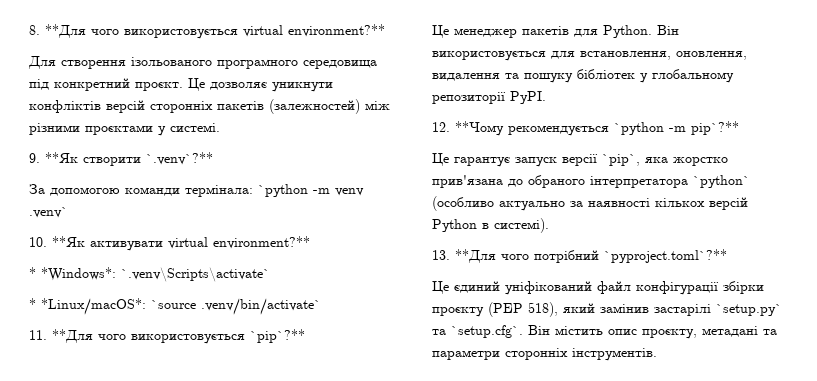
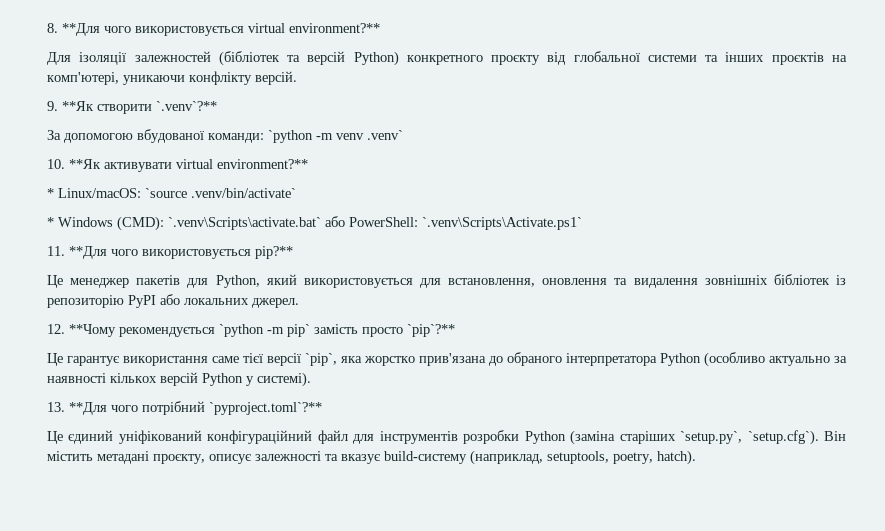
- Для створення ізольованого програмного середовища під конкретний проєкт. Це дозволяє уникнути конфліктів версій сторонніх пакетів (залежностей) між різними проєктами у системі.
+ Для ізоляції залежностей (бібліотек та версій Python) конкретного проєкту від глобальної системи та інших проєктів на комп'ютері, уникаючи конфлікту версій.
- За допомогою команди термінала: `python -m venv .venv`
+ За допомогою вбудованої команди: `python -m venv .venv`
- * *Windows*: `.venv\Scripts\activate`
- * *Linux/macOS*: `source .venv/bin/activate`
+ * Linux/macOS: `source .venv/bin/activate`
+ * Windows (CMD): `.venv\Scripts\activate.bat` або PowerShell: `.venv\Scripts\Activate.ps1`
- 11. **Для чого використовується `pip`?**
+ 11. **Для чого використовується pip?**
- Це менеджер пакетів для Python. Він використовується для встановлення, оновлення, видалення та пошуку бібліотек у глобальному репозиторії PyPI.
+ Це менеджер пакетів для Python, який використовується для встановлення, оновлення та видалення зовнішніх бібліотек із репозиторію PyPI або локальних джерел.
- 12. **Чому рекомендується `python -m pip`?**
+ 12. **Чому рекомендується `python -m pip` замість просто `pip`?**
- Це гарантує запуск версії `pip`, яка жорстко прив'язана до обраного інтерпретатора `python` (особливо актуально за наявності кількох версій Python в системі).
+ Це гарантує використання саме тієї версії `pip`, яка жорстко прив'язана до обраного інтерпретатора Python (особливо актуально за наявності кількох версій Python у системі).
- Це єдиний уніфікований файл конфігурації збірки проєкту (PEP 518), який замінив застарілі `setup.py` та `setup.cfg`. Він містить опис проєкту, метадані та параметри сторонніх інструментів.
+ Це єдиний уніфікований конфігураційний файл для інструментів розробки Python (заміна старіших `setup.py`, `setup.cfg`). Він містить метадані проєкту, описує залежності та вказує build-систему (наприклад, setuptools, poetry, hatch).

